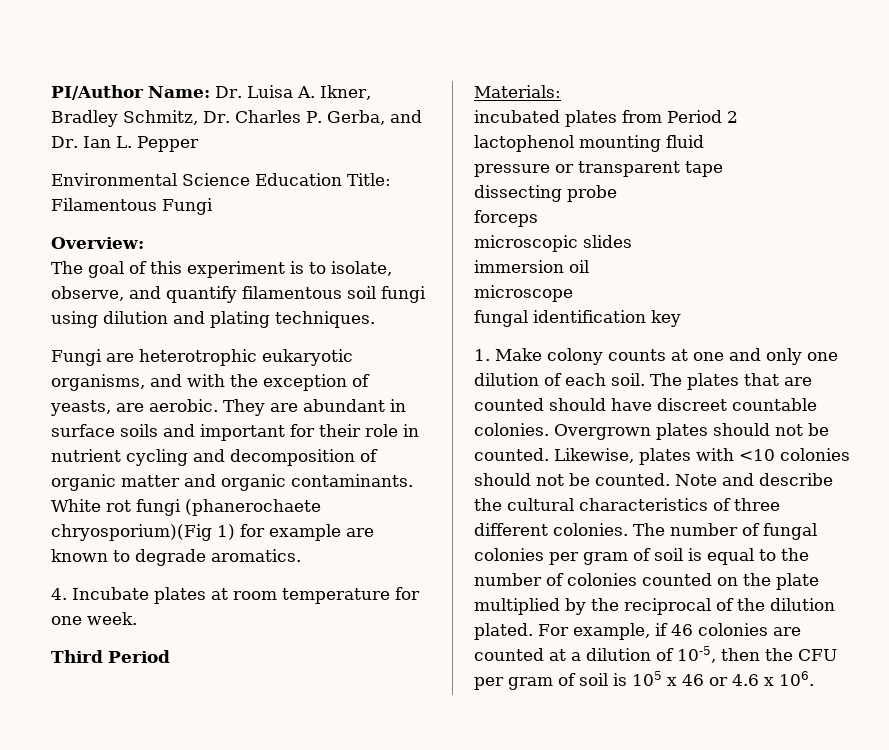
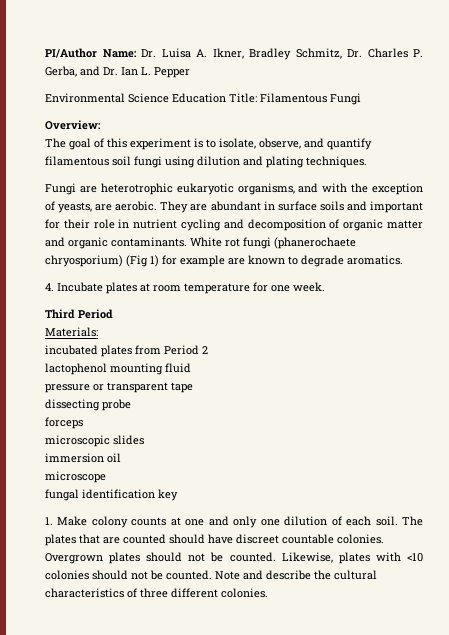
- White rot fungi (phanerochaete chryosporium)(Fig 1) for example are known to degrade aromatics.
+ White rot fungi (phanerochaete chryosporium) (Fig 1) for example are known to degrade aromatics.
- The number of fungal colonies per gram of soil is equal to the number of colonies counted on the plate multiplied by the reciprocal of the dilution plated. For example, if 46 colonies are counted at a dilution of 10-5, then the CFU per gram of soil is 105 x 46 or 4.6 x 106.

